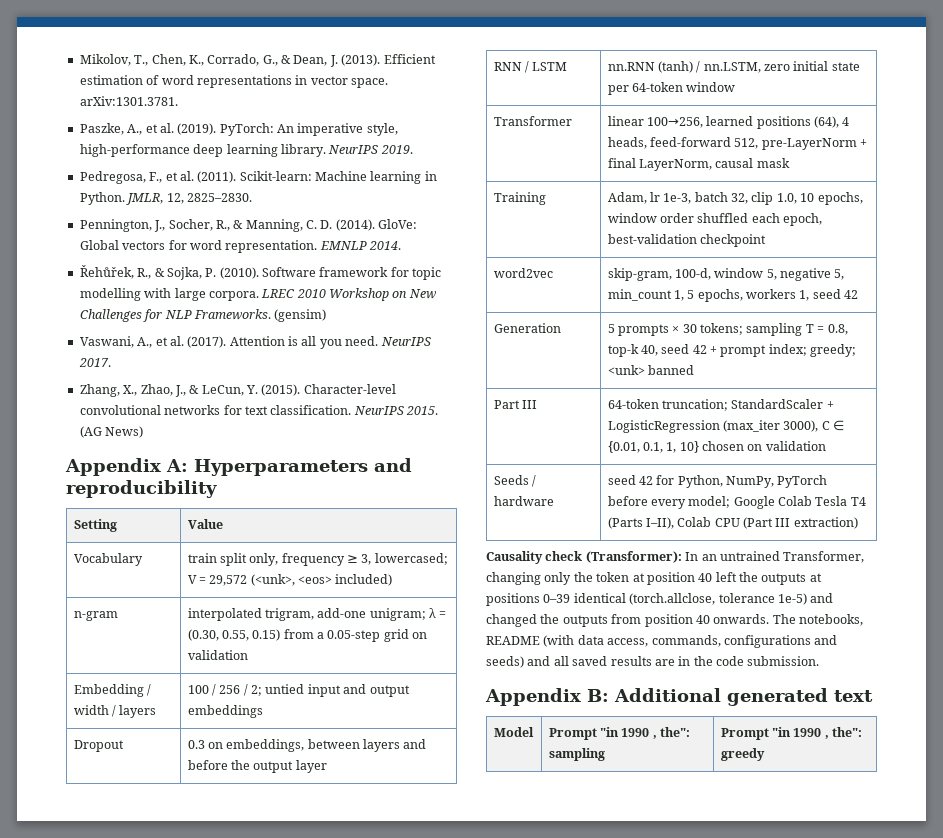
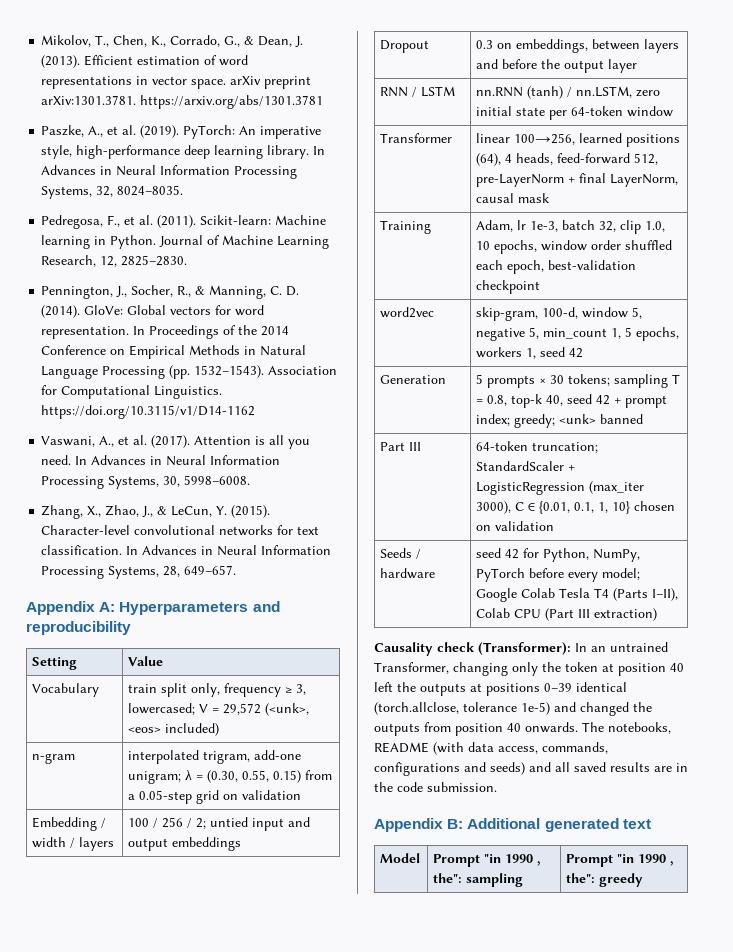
- Efficient estimation of word representations in vector space. arXiv:1301.3781.
+ Efficient estimation of word representations in vector space. arXiv preprint arXiv:1301.3781. https://arxiv.org/abs/1301.3781
- NeurIPS 2019.
+ In Advances in Neural Information Processing Systems, 32, 8024–8035.
- JMLR, 12, 2825–2830.
+ Journal of Machine Learning Research, 12, 2825–2830.
- EMNLP 2014.
- Řehůřek, R., & Sojka, P. (2010). Software framework for topic modelling with large corpora. LREC 2010 Workshop on New Challenges for NLP Frameworks. (gensim)
+ In Proceedings of the 2014 Conference on Empirical Methods in Natural Language Processing (pp. 1532–1543). Association for Computational Linguistics. https://doi.org/10.3115/v1/D14-1162
- NeurIPS 2017.
+ In Advances in Neural Information Processing Systems, 30, 5998–6008.
- NeurIPS 2015. (AG News)
+ In Advances in Neural Information Processing Systems, 28, 649–657.

